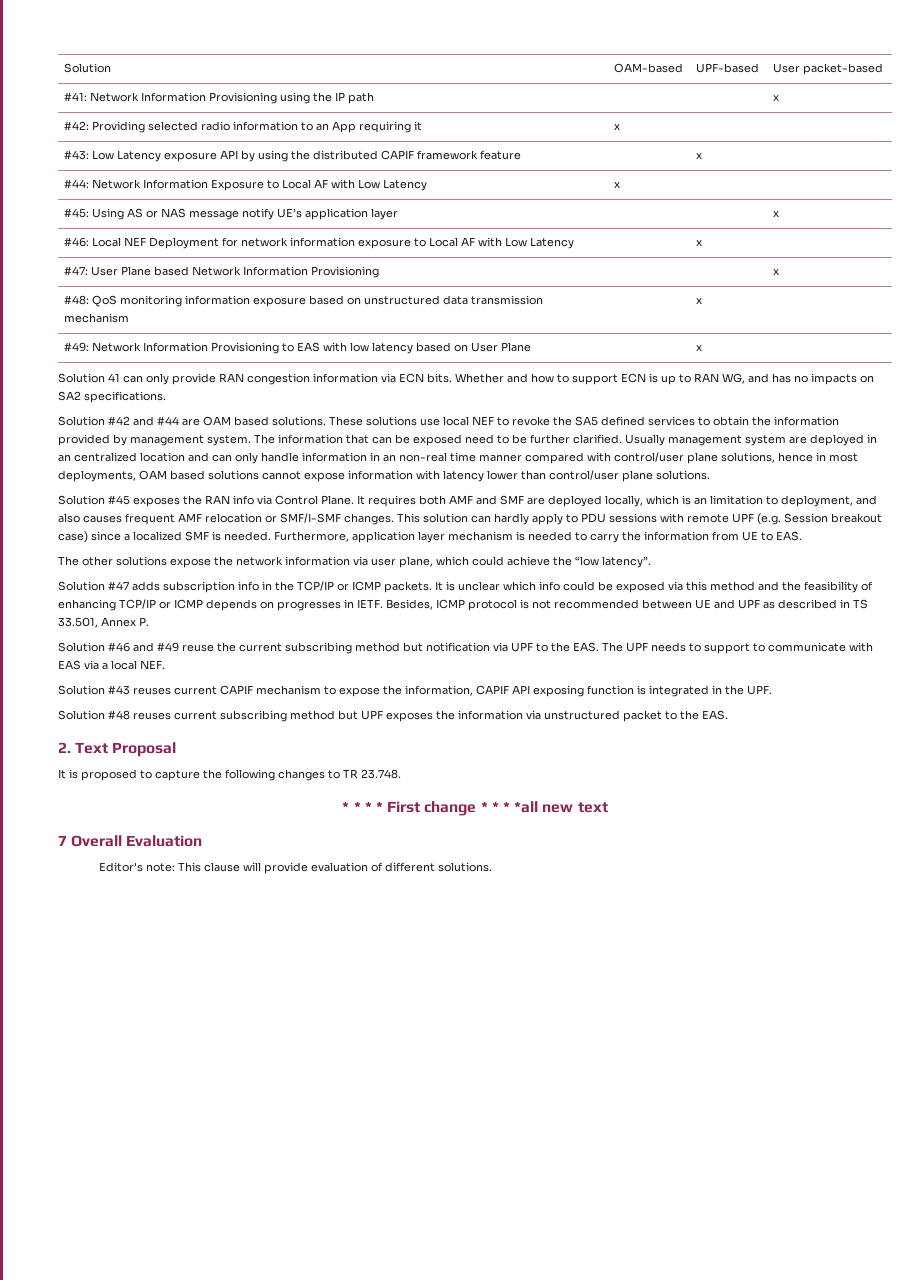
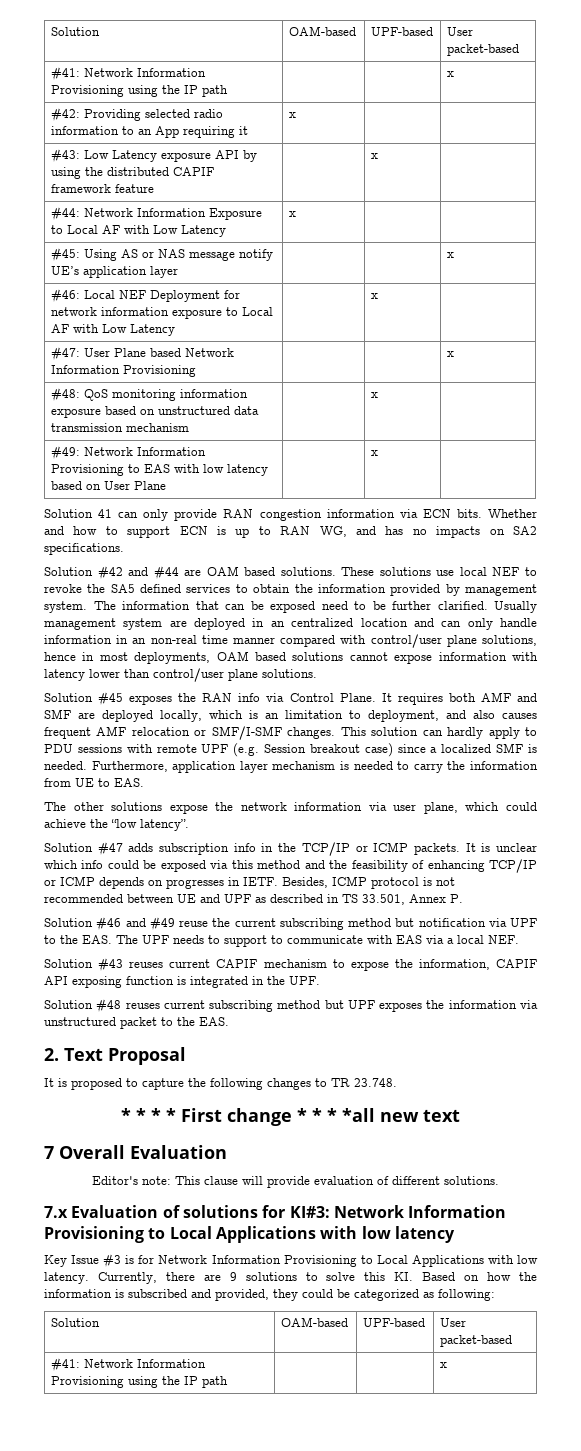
+ 7.x Evaluation of solutions for KI#3: Network Information Provisioning to Local Applications with low latency
+ Key Issue #3 is for Network Information Provisioning to Local Applications with low latency. Currently, there are 9 solutions to solve this KI. Based on how the information is subscribed and provided, they could be categorized as following:
+ Solution | OAM-based | UPF-based | User packet-based
+ #41: Network Information Provisioning using the IP path | | | x

